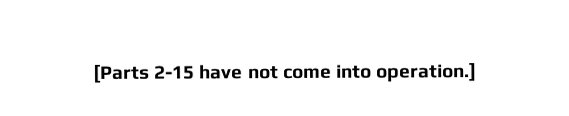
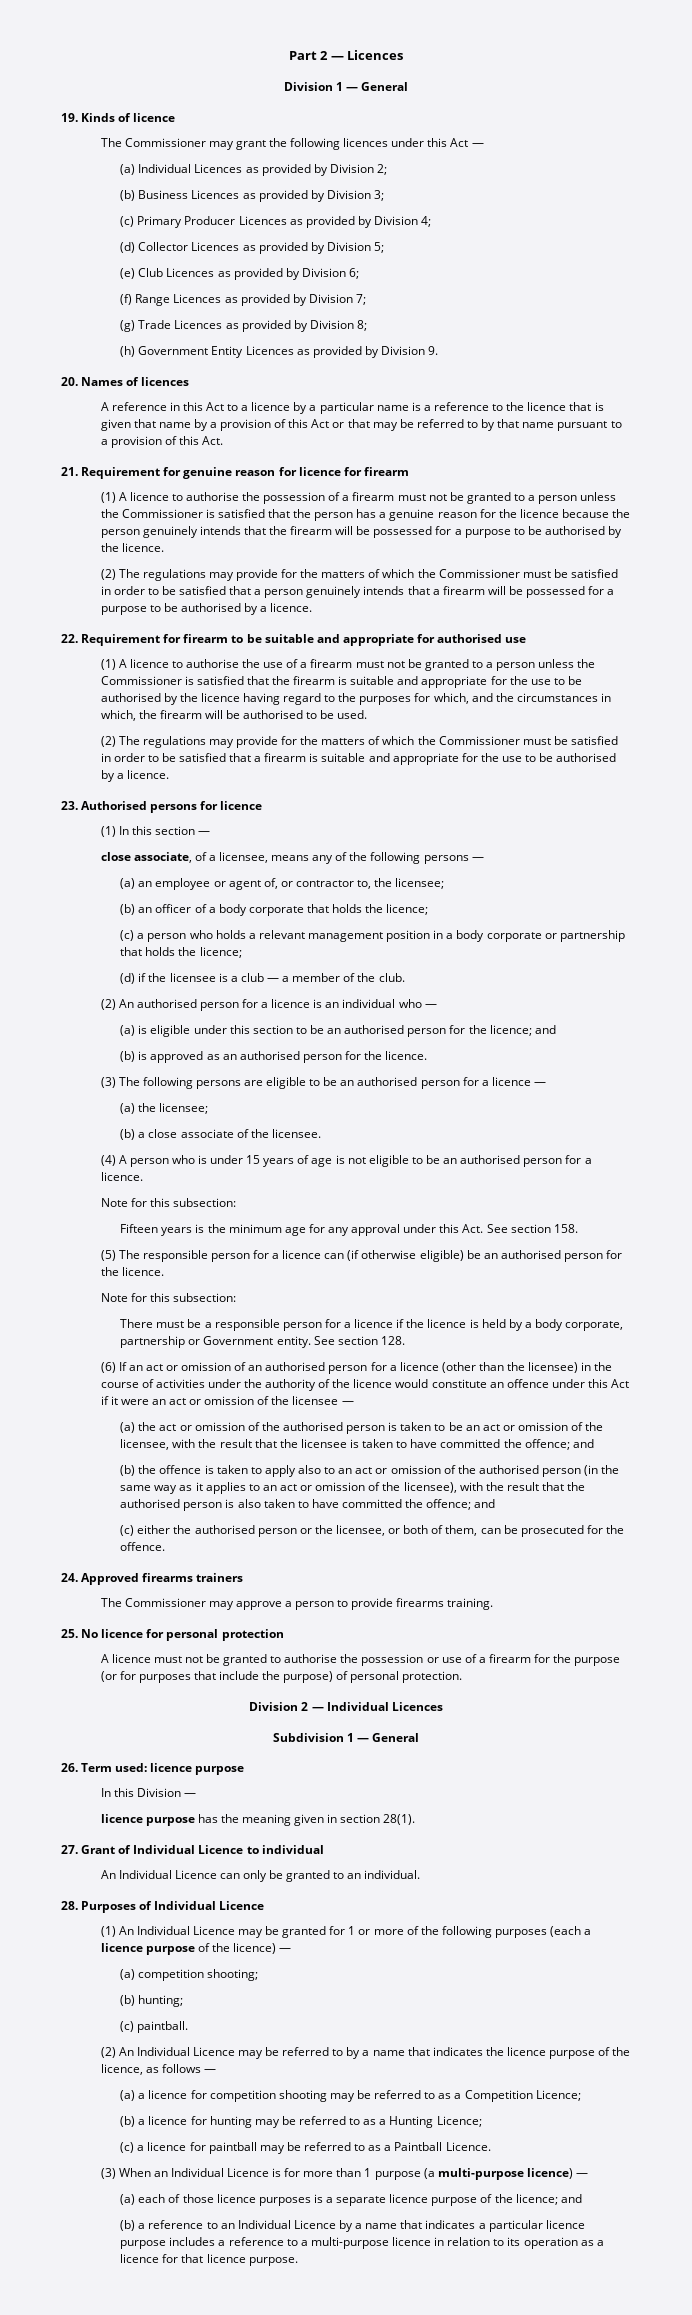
- [Parts 2-15 have not come into operation.]
+ Part 2 — Licences
+ Division 1 — General
+ 19. Kinds of licence
+ The Commissioner may grant the following licences under this Act —
+ (a) Individual Licences as provided by Division 2;
+ (b) Business Licences as provided by Division 3;
+ (c) Primary Producer Licences as provided by Division 4;
+ (d) Collector Licences as provided by Division 5;
+ (e) Club Licences as provided by Division 6;
+ (f) Range Licences as provided by Division 7;
+ (g) Trade Licences as provided by Division 8;
+ (h) Government Entity Licences as provided by Division 9.
+ 20. Names of licences
+ A reference in this Act to a licence by a particular name is a reference to the licence that is given that name by a provision of this Act or that may be referred to by that name pursuant to a provision of this Act.
+ 21. Requirement for genuine reason for licence for firearm
+ (1) A licence to authorise the possession of a firearm must not be granted to a person unless the Commissioner is satisfied that the person has a genuine reason for the licence because the person genuinely intends that the firearm will be possessed for a purpose to be authorised by the licence.
+ (2) The regulations may provide for the matters of which the Commissioner must be satisfied in order to be satisfied that a person genuinely intends that a firearm will be possessed for a purpose to be authorised by a licence.
+ 22. Requirement for firearm to be suitable and appropriate for authorised use
+ (1) A licence to authorise the use of a firearm must not be granted to a person unless the Commissioner is satisfied that the firearm is suitable and appropriate for the use to be authorised by the licence having regard to the purposes for which, and the circumstances in which, the firearm will be authorised to be used.
+ (2) The regulations may provide for the matters of which the Commissioner must be satisfied in order to be satisfied that a firearm is suitable and appropriate for the use to be authorised by a licence.
+ 23. Authorised persons for licence
+ (1) In this section —
+ close associate, of a licensee, means any of the following persons —
+ (a) an employee or agent of, or contractor to, the licensee;
+ (b) an officer of a body corporate that holds the licence;
+ (c) a person who holds a relevant management position in a body corporate or partnership that holds the licence;
+ (d) if the licensee is a club — a member of the club.
+ (2) An authorised person for a licence is an individual who —
+ (a) is eligible under this section to be an authorised person for the licence; and
+ (b) is approved as an authorised person for the licence.
+ (3) The following persons are eligible to be an authorised person for a licence —
+ (a) the licensee;
+ (b) a close associate of the licensee.
+ (4) A person who is under 15 years of age is not eligible to be an authorised person for a licence.
+ Note for this subsection:
+ Fifteen years is the minimum age for any approval under this Act. See section 158.
+ (5) The responsible person for a licence can (if otherwise eligible) be an authorised person for the licence.
+ Note for this subsection:
+ There must be a responsible person for a licence if the licence is held by a body corporate, partnership or Government entity. See section 128.
+ (6) If an act or omission of an authorised person for a licence (other than the licensee) in the course of activities under the authority of the licence would constitute an offence under this Act if it were an act or omission of the licensee —
+ (a) the act or omission of the authorised person is taken to be an act or omission of the licensee, with the result that the licensee is taken to have committed the offence; and
+ (b) the offence is taken to apply also to an act or omission of the authorised person (in the same way as it applies to an act or omission of the licensee), with the result that the authorised person is also taken to have committed the offence; and
+ (c) either the authorised person or the licensee, or both of them, can be prosecuted for the offence.
+ 24. Approved firearms trainers
+ The Commissioner may approve a person to provide firearms training.
+ 25. No licence for personal protection
+ A licence must not be granted to authorise the possession or use of a firearm for the purpose (or for purposes that include the purpose) of personal protection.
+ Division 2 — Individual Licences
+ Subdivision 1 — General
+ 26. Term used: licence purpose
+ In this Division —
+ licence purpose has the meaning given in section 28(1).
+ 27. Grant of Individual Licence to individual
+ An Individual Licence can only be granted to an individual.
+ 28. Purposes of Individual Licence
+ (1) An Individual Licence may be granted for 1 or more of the following purposes (each a licence purpose of the licence) —
+ (a) competition shooting;
+ (b) hunting;
+ (c) paintball.
+ (2) An Individual Licence may be referred to by a name that indicates the licence purpose of the licence, as follows —
+ (a) a licence for competition shooting may be referred to as a Competition Licence;
+ (b) a licence for hunting may be referred to as a Hunting Licence;
+ (c) a licence for paintball may be referred to as a Paintball Licence.
+ (3) When an Individual Licence is for more than 1 purpose (a multi-purpose licence) —
+ (a) each of those licence purposes is a separate licence purpose of the licence; and
+ (b) a reference to an Individual Licence by a name that indicates a particular licence purpose includes a reference to a multi-purpose licence in relation to its operation as a licence for that licence purpose.

